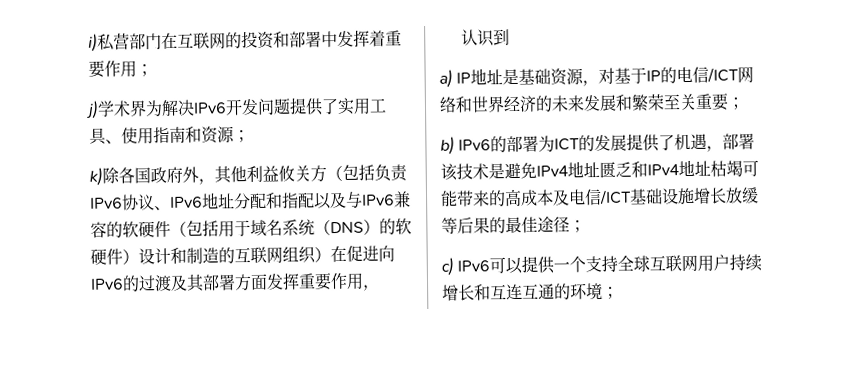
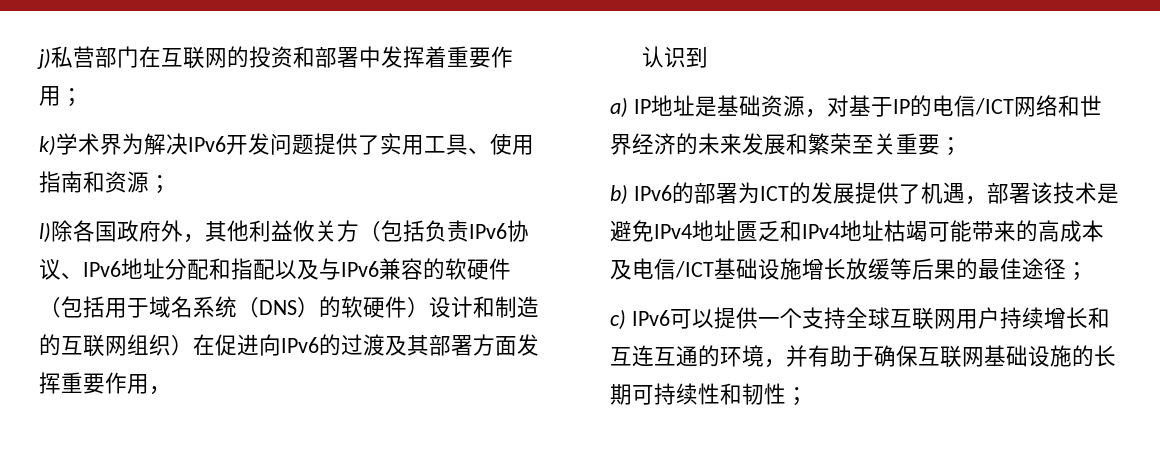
- i)私营部门在互联网的投资和部署中发挥着重要作用；
+ j)私营部门在互联网的投资和部署中发挥着重要作用；
- j)学术界为解决IPv6开发问题提供了实用工具、使用指南和资源；
+ k)学术界为解决IPv6开发问题提供了实用工具、使用指南和资源；
- k)除各国政府外，其他利益攸关方（包括负责IPv6协议、IPv6地址分配和指配以及与IPv6兼容的软硬件（包括用于域名系统（DNS）的软硬件）设计和制造的互联网组织）在促进向IPv6的过渡及其部署方面发挥重要作用，
+ l)除各国政府外，其他利益攸关方（包括负责IPv6协议、IPv6地址分配和指配以及与IPv6兼容的软硬件（包括用于域名系统（DNS）的软硬件）设计和制造的互联网组织）在促进向IPv6的过渡及其部署方面发挥重要作用，
- c) IPv6可以提供一个支持全球互联网用户持续增长和互连互通的环境；
+ c) IPv6可以提供一个支持全球互联网用户持续增长和互连互通的环境，并有助于确保互联网基础设施的长期可持续性和韧性；

